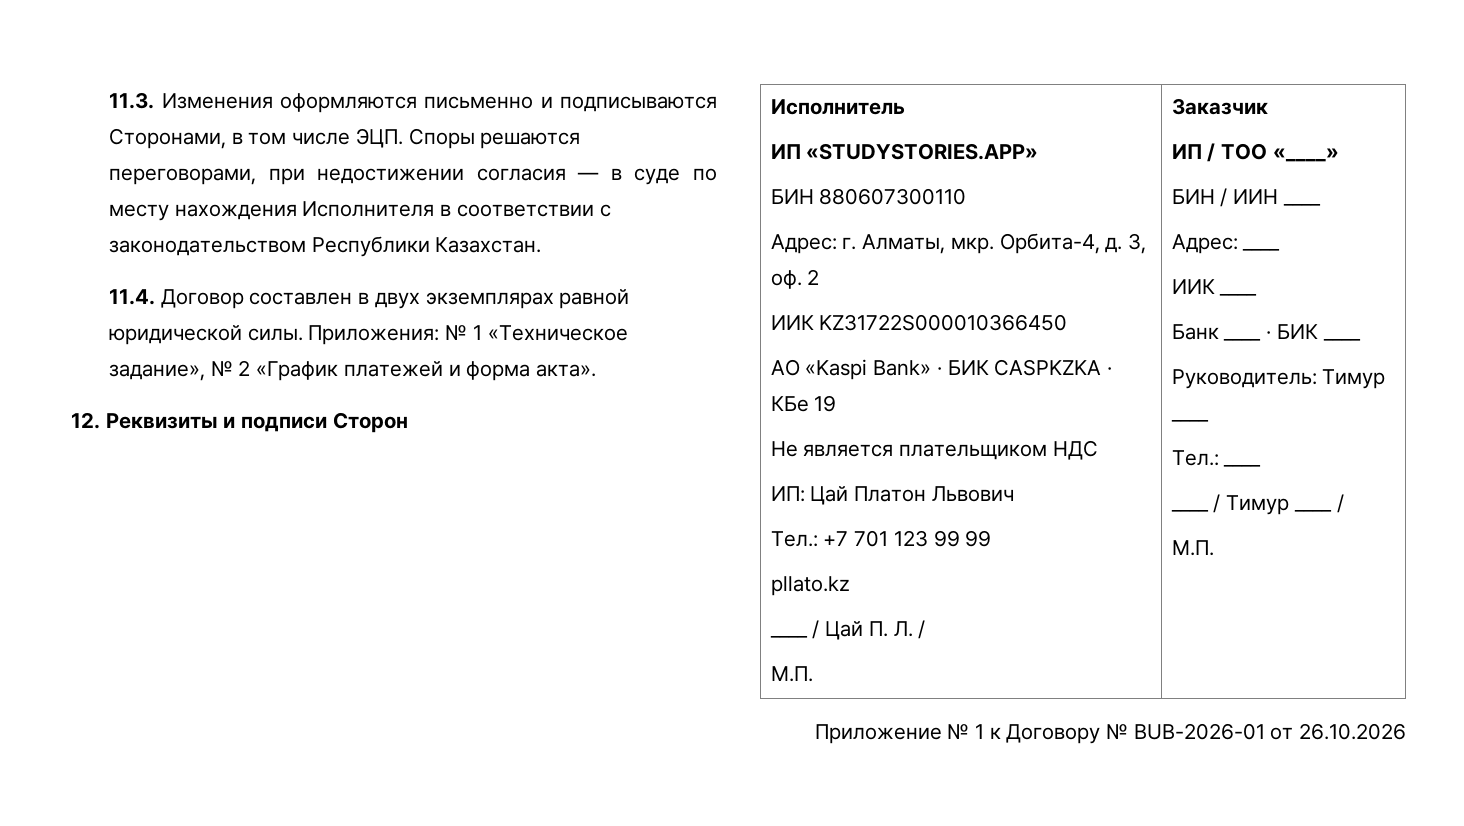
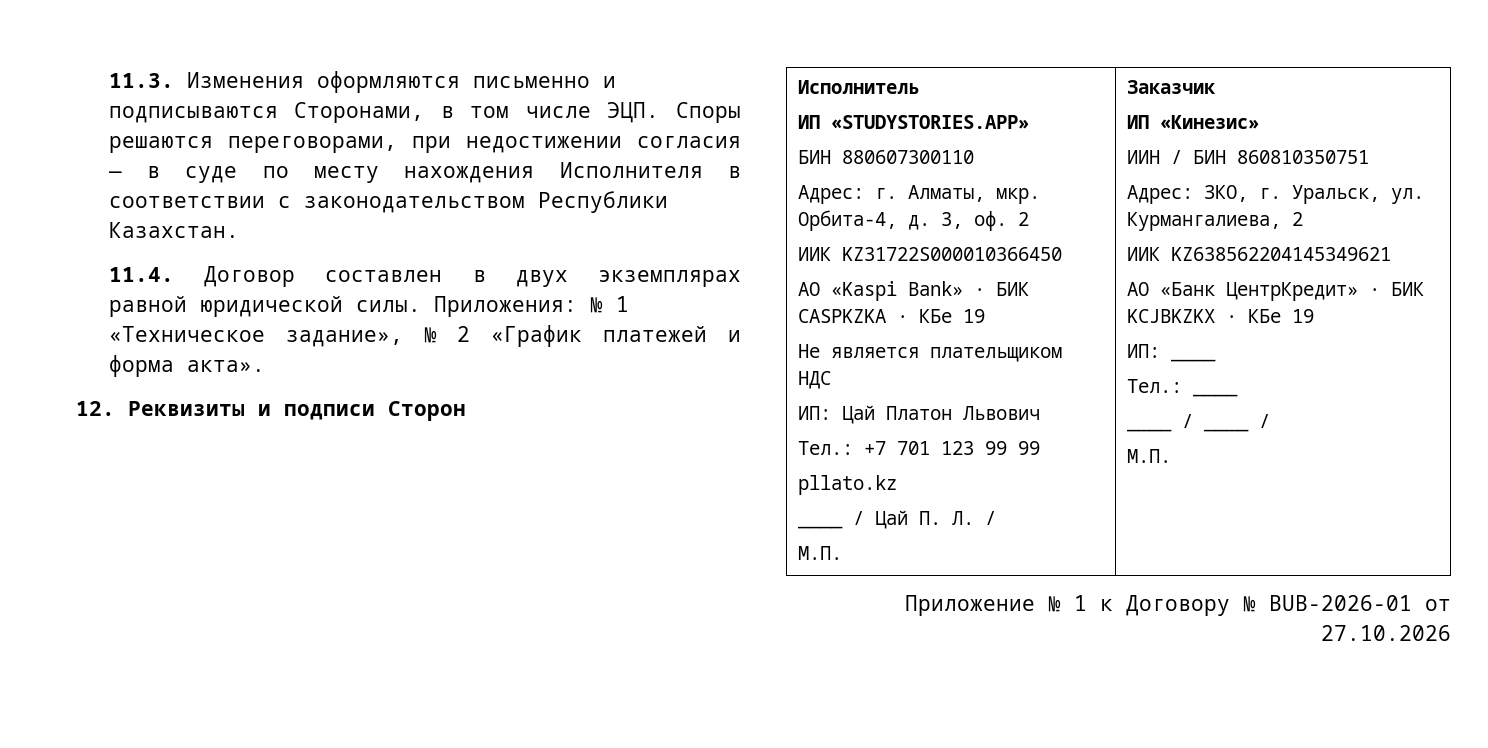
- ИП / ТОО «____»
- БИН / ИИН ____
- Адрес: ____
- ИИК ____
- Банк ____ · БИК ____
- Руководитель: Тимур ____
+ ИП «Кинезис»
+ ИИН / БИН 860810350751
+ Адрес: ЗКО, г. Уральск, ул. Курмангалиева, 2
+ ИИК KZ638562204145349621
+ АО «Банк ЦентрКредит» · БИК KCJBKZKX · КБе 19
+ ИП: ____
- ____ / Тимур ____ /
+ ____ / ____ /
- Приложение № 1 к Договору № BUB-2026-01 от 26.10.2026
+ Приложение № 1 к Договору № BUB-2026-01 от 27.10.2026

